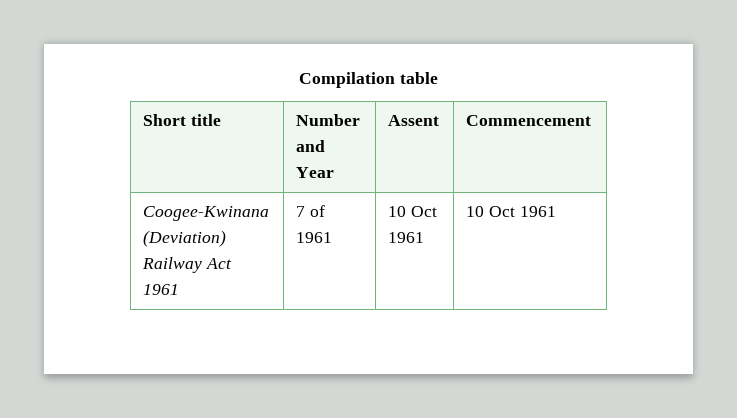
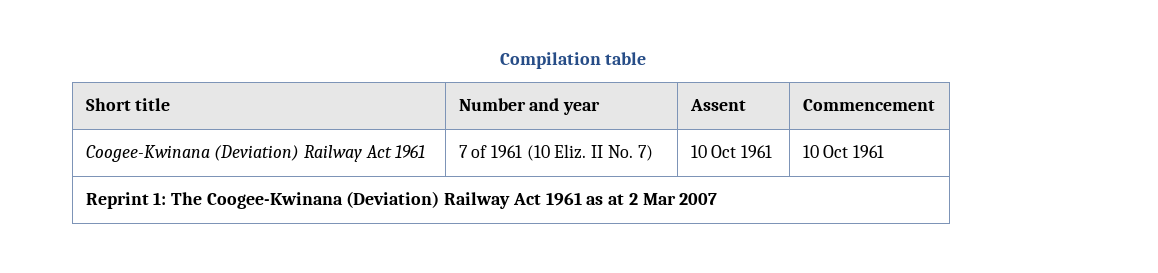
- Short title | Number and Year | Assent | Commencement
+ Short title | Number and year | Assent | Commencement
- Coogee-Kwinana (Deviation) Railway Act 1961 | 7 of 1961 | 10 Oct 1961 | 10 Oct 1961
+ Coogee-Kwinana (Deviation) Railway Act 1961 | 7 of 1961 (10 Eliz. II No. 7) | 10 Oct 1961 | 10 Oct 1961
+ Reprint 1: The Coogee-Kwinana (Deviation) Railway Act 1961 as at 2 Mar 2007

